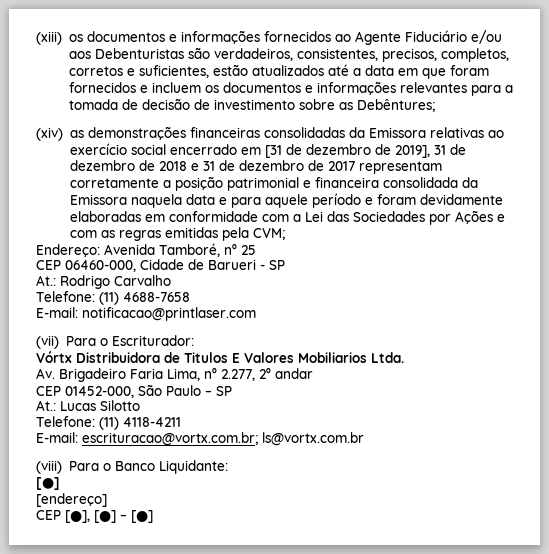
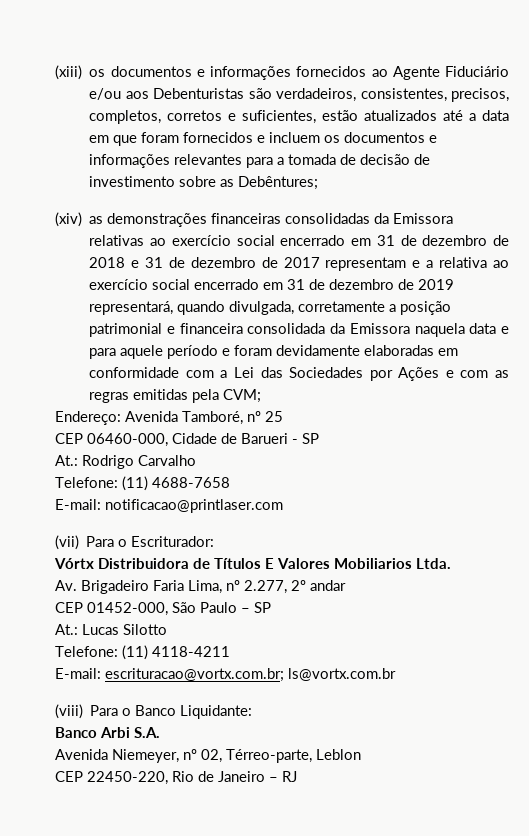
- (xiv) as demonstrações financeiras consolidadas da Emissora relativas ao exercício social encerrado em [31 de dezembro de 2019], 31 de dezembro de 2018 e 31 de dezembro de 2017 representam corretamente a posição patrimonial e financeira consolidada da Emissora naquela data e para aquele período e foram devidamente elaboradas em conformidade com a Lei das Sociedades por Ações e com as regras emitidas pela CVM;
+ (xiv) as demonstrações financeiras consolidadas da Emissora relativas ao exercício social encerrado em 31 de dezembro de 2018 e 31 de dezembro de 2017 representam e a relativa ao exercício social encerrado em 31 de dezembro de 2019 representará, quando divulgada, corretamente a posição patrimonial e financeira consolidada da Emissora naquela data e para aquele período e foram devidamente elaboradas em conformidade com a Lei das Sociedades por Ações e com as regras emitidas pela CVM;
- Vórtx Distribuidora de Titulos E Valores Mobiliarios Ltda.
+ Vórtx Distribuidora de Títulos E Valores Mobiliarios Ltda.
  (viii) Para o Banco Liquidante:
- [●]
- [endereço]
- CEP [●], [●] – [●]
+ Banco Arbi S.A.
+ Avenida Niemeyer, nº 02, Térreo-parte, Leblon
+ CEP 22450-220, Rio de Janeiro – RJ

